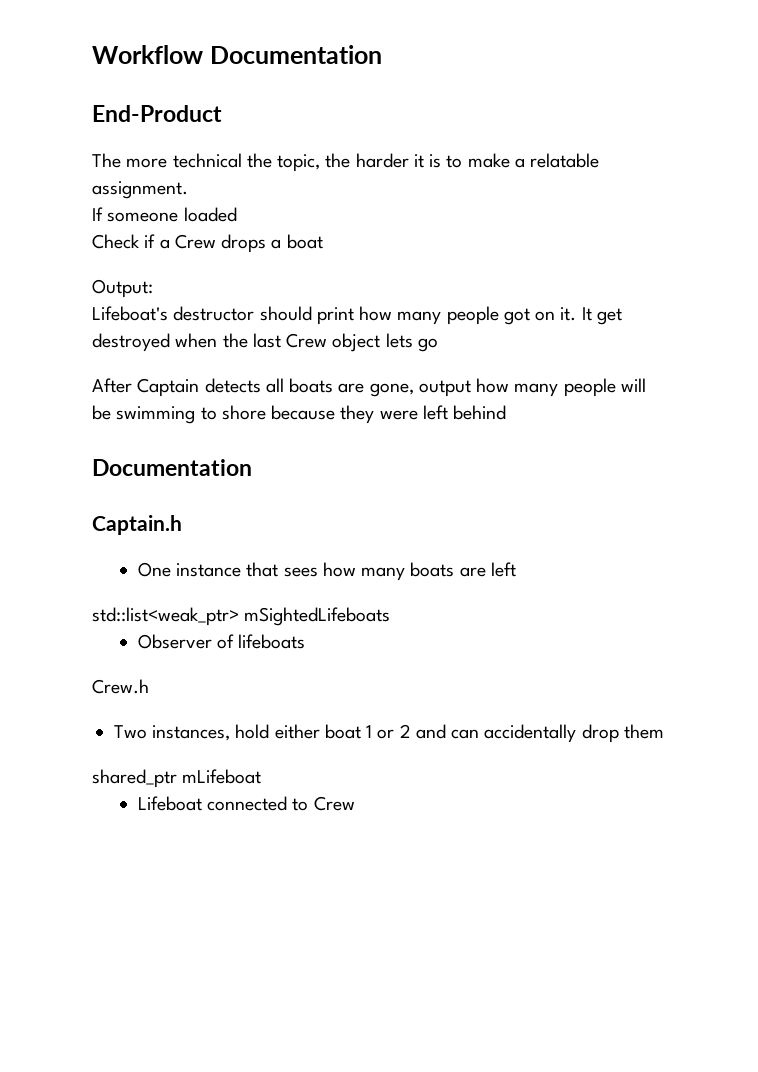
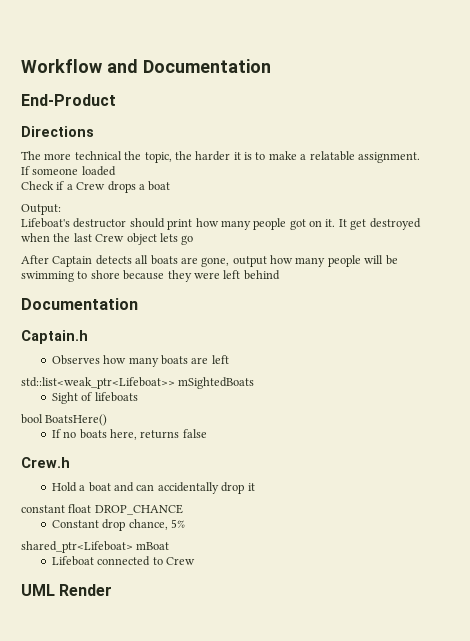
- Workflow Documentation
+ Workflow and Documentation
+ Directions
- One instance that sees how many boats are left
+ Observes how many boats are left
- std::list<weak_ptr> mSightedLifeboats
- Observer of lifeboats
+ std::list<weak_ptr<Lifeboat>> mSightedBoats
+ Sight of lifeboats
+ bool BoatsHere()
+ If no boats here, returns false
  Crew.h
- Two instances, hold either boat 1 or 2 and can accidentally drop them
- shared_ptr mLifeboat
+ Hold a boat and can accidentally drop it
+ constant float DROP_CHANCE
+ Constant drop chance, 5%
+ shared_ptr<Lifeboat> mBoat
+ UML Render

